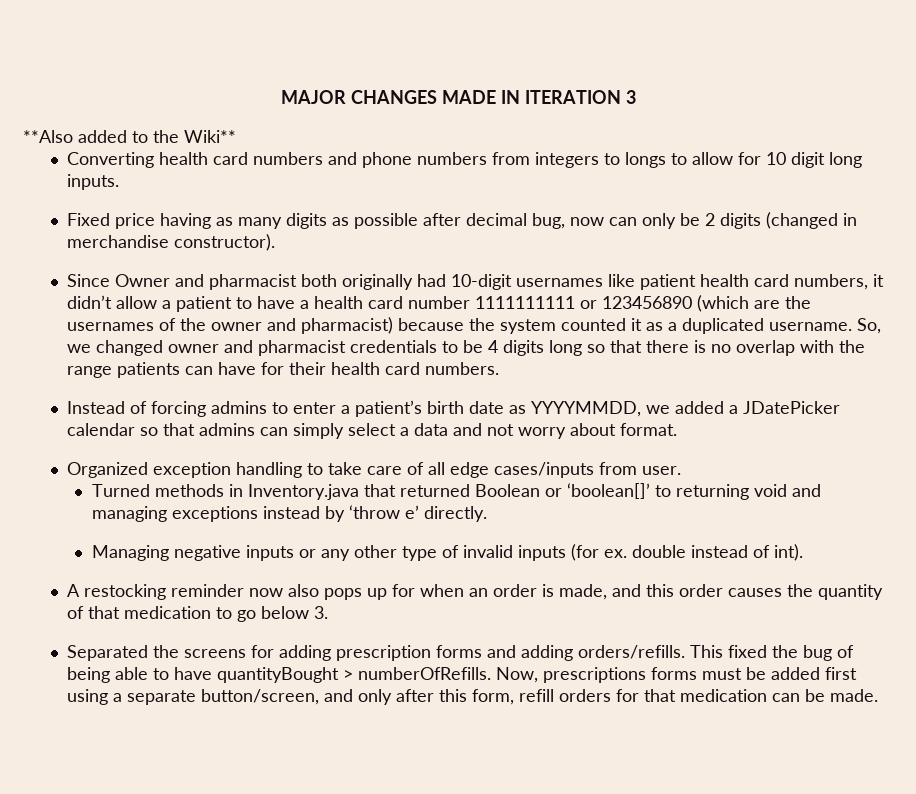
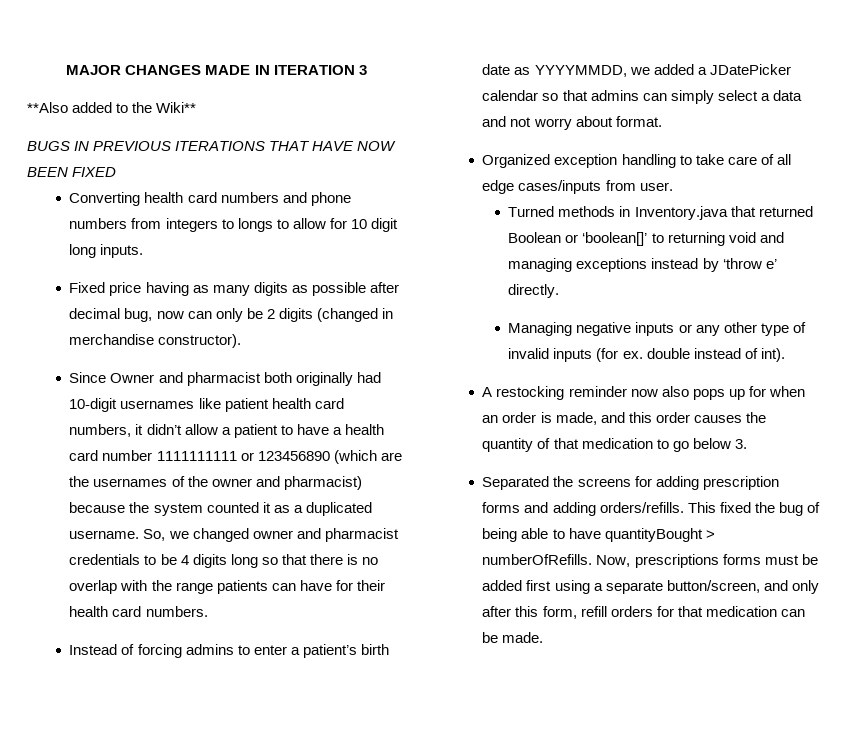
+ BUGS IN PREVIOUS ITERATIONS THAT HAVE NOW BEEN FIXED

